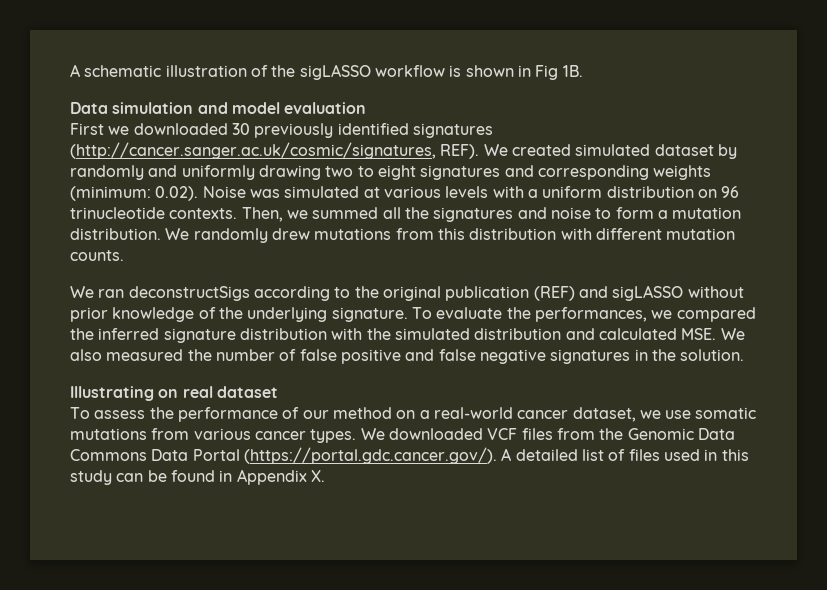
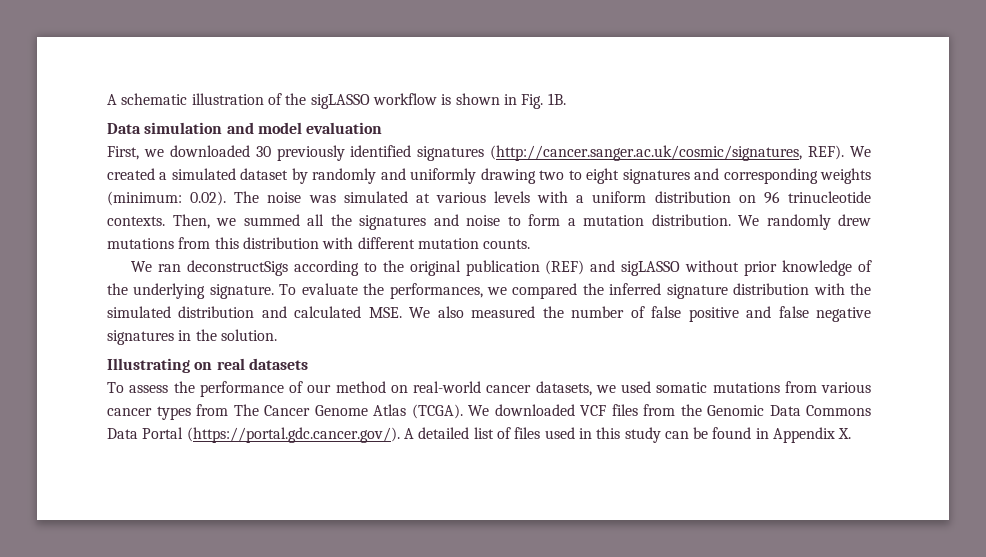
- A schematic illustration of the sigLASSO workflow is shown in Fig 1B.
+ A schematic illustration of the sigLASSO workflow is shown in Fig. 1B.
- First we downloaded 30 previously identified signatures (http://cancer.sanger.ac.uk/cosmic/signatures, REF).
+ First, we downloaded 30 previously identified signatures (http://cancer.sanger.ac.uk/cosmic/signatures, REF).
- We created simulated dataset by randomly and uniformly drawing two to eight signatures and corresponding weights (minimum: 0.02). Noise was simulated at various levels with a uniform distribution on 96 trinucleotide contexts.
+ We created a simulated dataset by randomly and uniformly drawing two to eight signatures and corresponding weights (minimum: 0.02). The noise was simulated at various levels with a uniform distribution on 96 trinucleotide contexts.
- Illustrating on real dataset
+ Illustrating on real datasets
- To assess the performance of our method on a real-world cancer dataset, we use somatic mutations from various cancer types.
+ To assess the performance of our method on real-world cancer datasets, we used somatic mutations from various cancer types from The Cancer Genome Atlas (TCGA).

